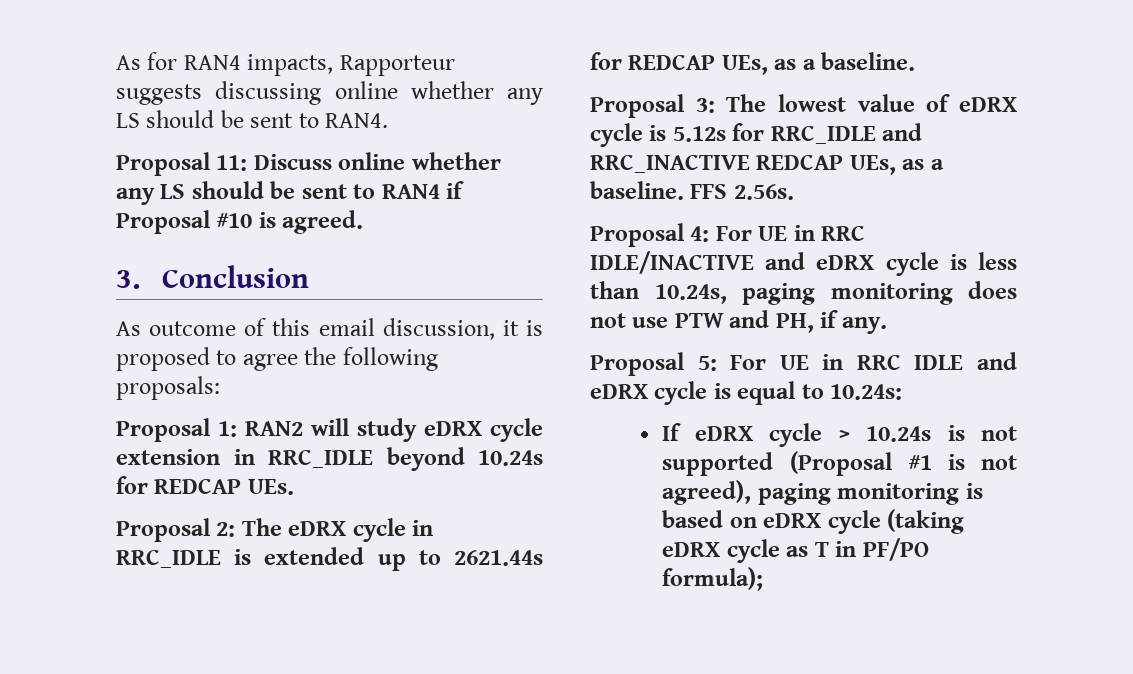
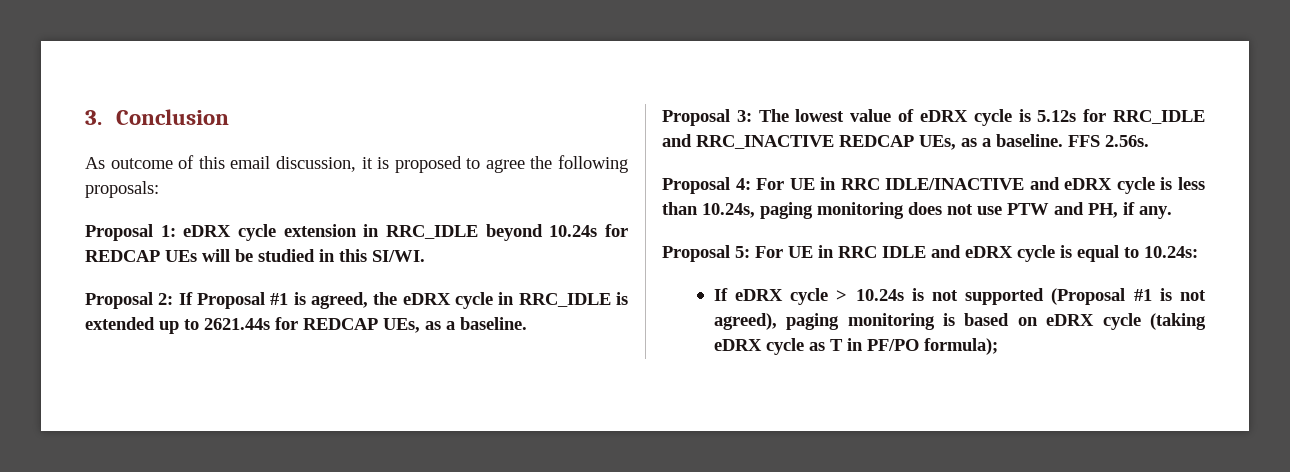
- As for RAN4 impacts, Rapporteur suggests discussing online whether any LS should be sent to RAN4.
- Proposal 11: Discuss online whether any LS should be sent to RAN4 if Proposal #10 is agreed.
- Proposal 1: RAN2 will study eDRX cycle extension in RRC_IDLE beyond 10.24s for REDCAP UEs.
- Proposal 2: The eDRX cycle in RRC_IDLE is extended up to 2621.44s for REDCAP UEs, as a baseline.
+ Proposal 1: eDRX cycle extension in RRC_IDLE beyond 10.24s for REDCAP UEs will be studied in this SI/WI.
+ Proposal 2: If Proposal #1 is agreed, the eDRX cycle in RRC_IDLE is extended up to 2621.44s for REDCAP UEs, as a baseline.

